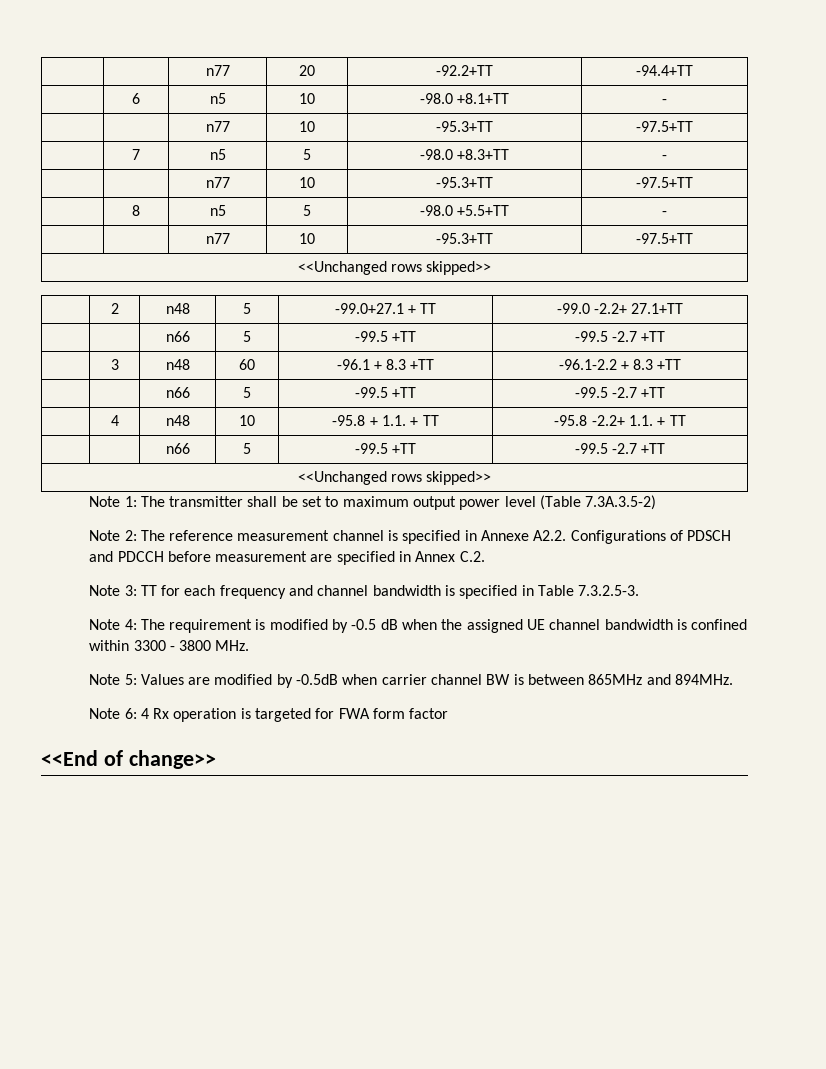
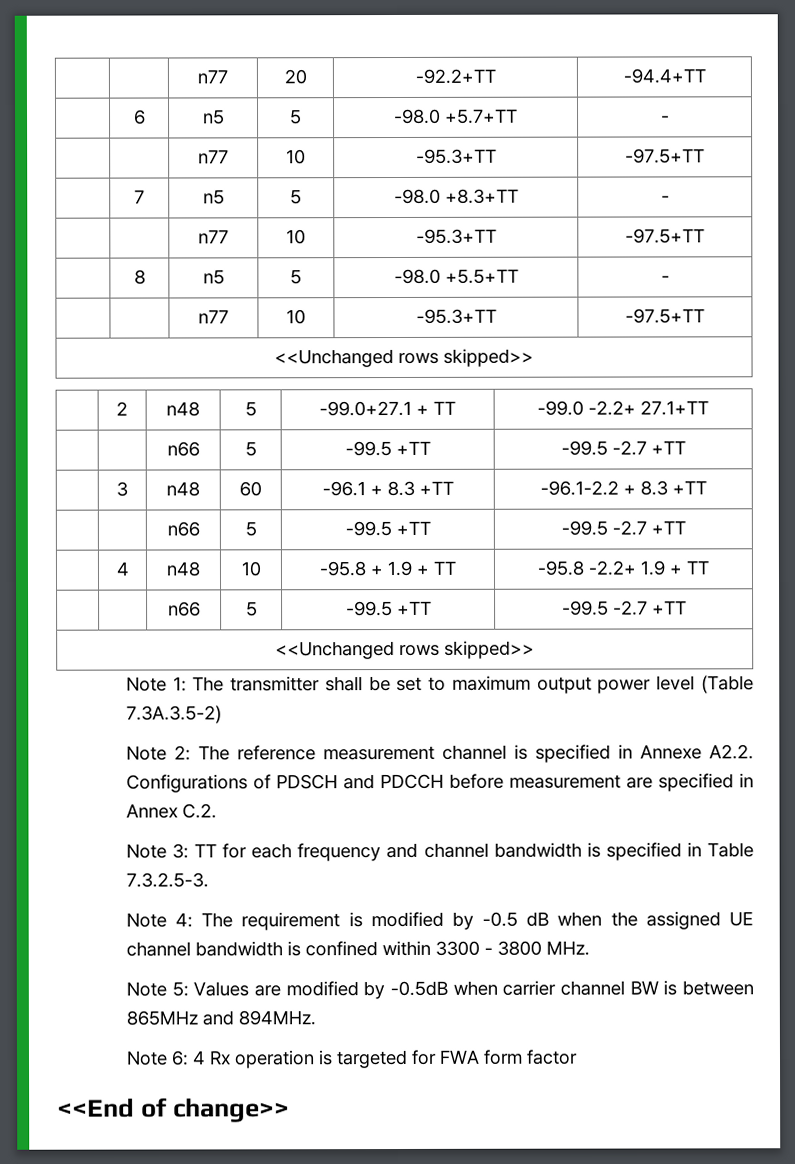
- | 6 | n5 | 10 | -98.0 +8.1+TT | -
+ | 6 | n5 | 5 | -98.0 +5.7+TT | -
- | 4 | n48 | 10 | -95.8 + 1.1. + TT | -95.8 -2.2+ 1.1. + TT
+ | 4 | n48 | 10 | -95.8 + 1.9 + TT | -95.8 -2.2+ 1.9 + TT

